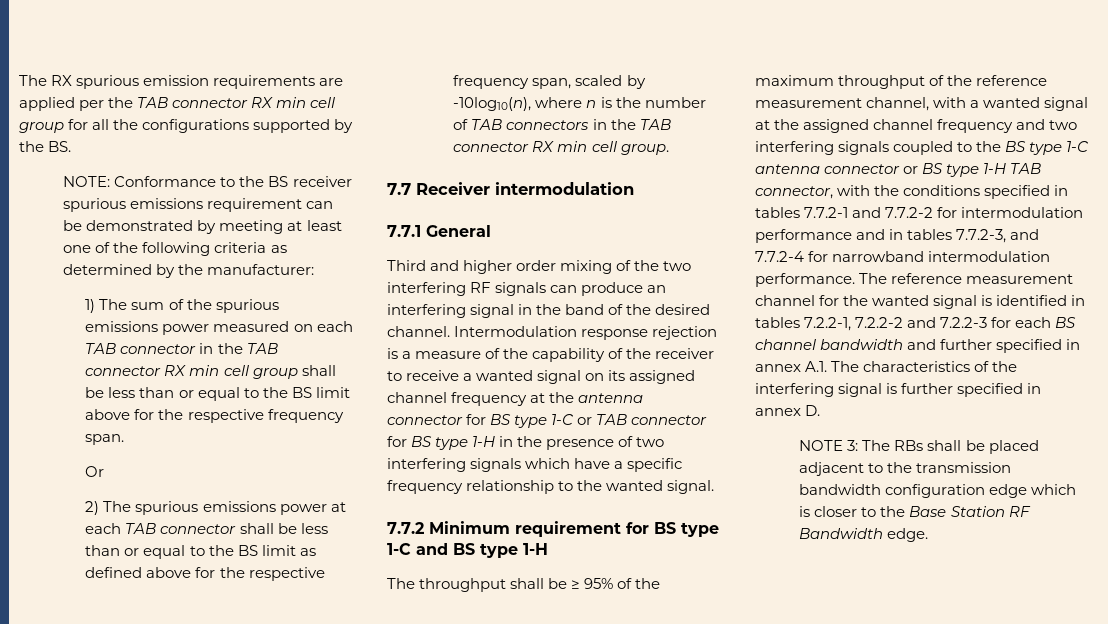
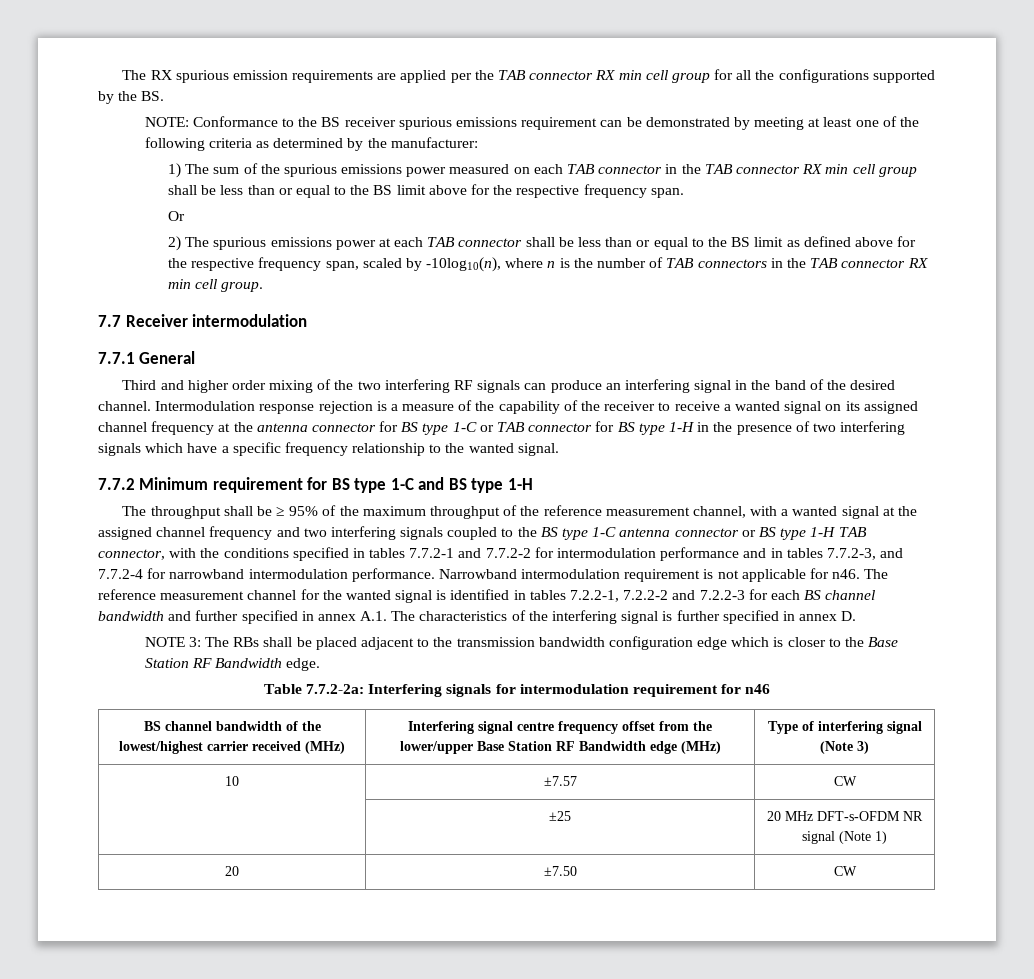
+ Narrowband intermodulation requirement is not applicable for n46.
+ Table 7.7.2-2a: Interfering signals for intermodulation requirement for n46
+ BS channel bandwidth of the lowest/highest carrier received (MHz) | Interfering signal centre frequency offset from the lower/upper Base Station RF Bandwidth edge (MHz) | Type of interfering signal (Note 3)
+ 10 | ±7.57 | CW
+ | ±25 | 20 MHz DFT-s-OFDM NR signal (Note 1)
+ 20 | ±7.50 | CW

